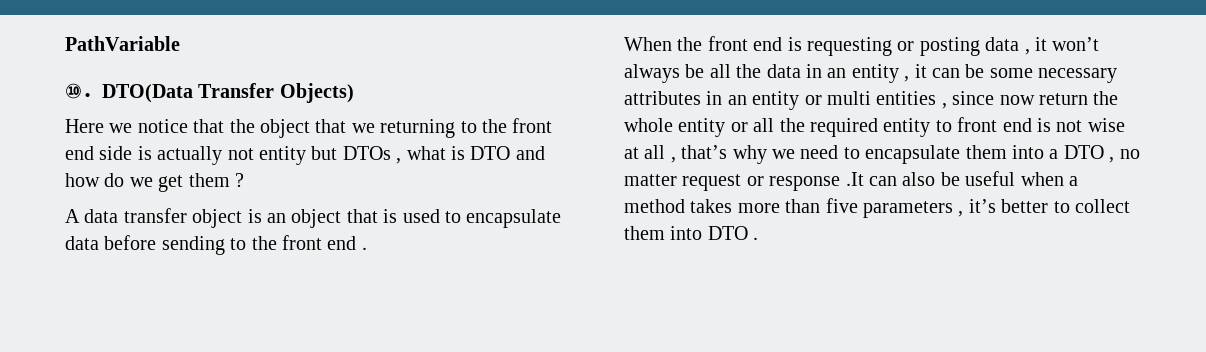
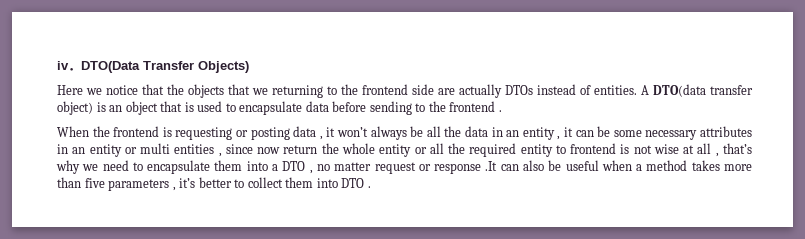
- PathVariable
- ⑩．DTO(Data Transfer Objects)
+ iv．DTO(Data Transfer Objects)
- Here we notice that the object that we returning to the front end side is actually not entity but DTOs , what is DTO and how do we get them ?
- A data transfer object is an object that is used to encapsulate data before sending to the front end .
+ Here we notice that the objects that we returning to the frontend side are actually DTOs instead of entities. A DTO(data transfer object) is an object that is used to encapsulate data before sending to the frontend .
- When the front end is requesting or posting data , it won’t always be all the data in an entity , it can be some necessary attributes in an entity or multi entities , since now return the whole entity or all the required entity to front end is not wise at all , that’s why we need to encapsulate them into a DTO , no matter request or response .It can also be useful when a method takes more than five parameters , it’s better to collect them into DTO .
+ When the frontend is requesting or posting data , it won’t always be all the data in an entity , it can be some necessary attributes in an entity or multi entities , since now return the whole entity or all the required entity to frontend is not wise at all , that’s why we need to encapsulate them into a DTO , no matter request or response .It can also be useful when a method takes more than five parameters , it’s better to collect them into DTO .

